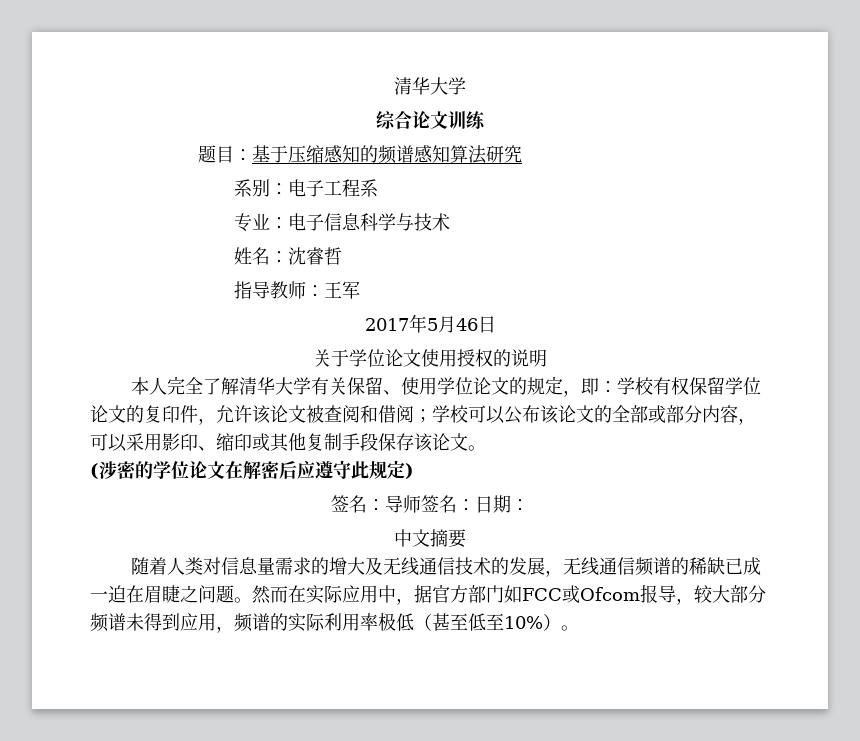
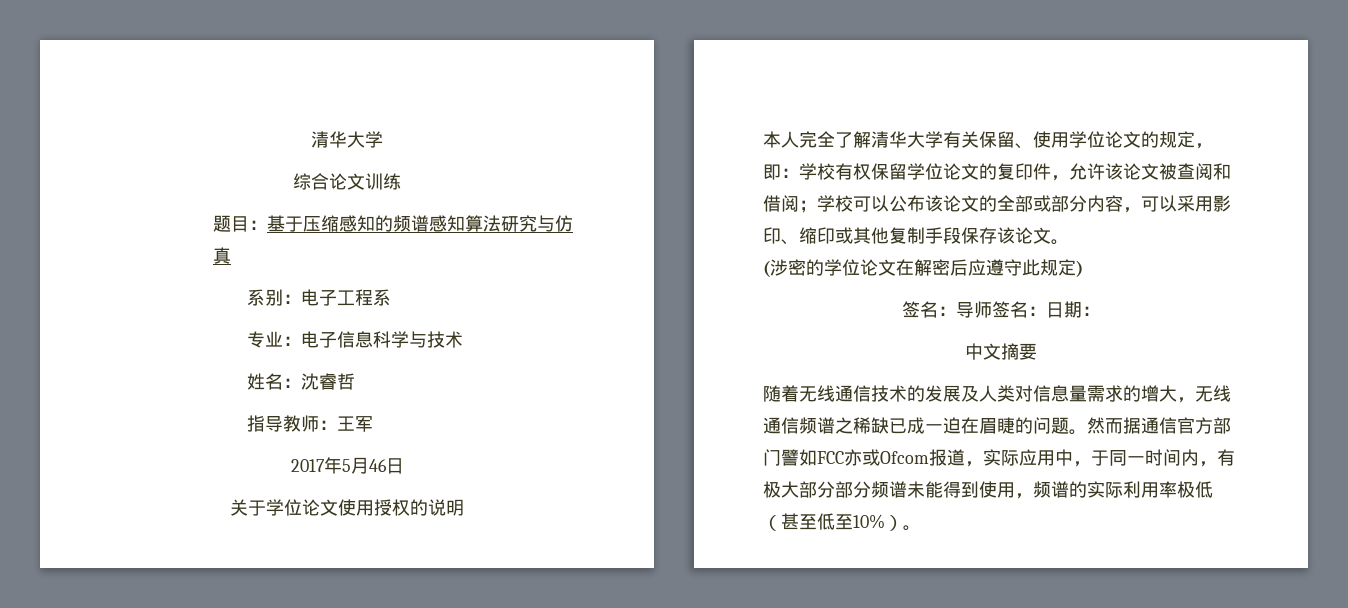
- 题目：基于压缩感知的频谱感知算法研究
+ 题目：基于压缩感知的频谱感知算法研究与仿真
- 随着人类对信息量需求的增大及无线通信技术的发展，无线通信频谱的稀缺已成一迫在眉睫之问题。
+ 随着无线通信技术的发展及人类对信息量需求的增大，无线通信频谱之稀缺已成一迫在眉睫的问题。
- 然而在实际应用中，据官方部门如FCC或Ofcom报导，较大部分频谱未得到应用，频谱的实际利用率极低（甚至低至10%）。
+ 然而据通信官方部门譬如FCC亦或Ofcom报道，实际应用中，于同一时间内，有极大部分部分频谱未能得到使用，频谱的实际利用率极低（甚至低至10%）。

